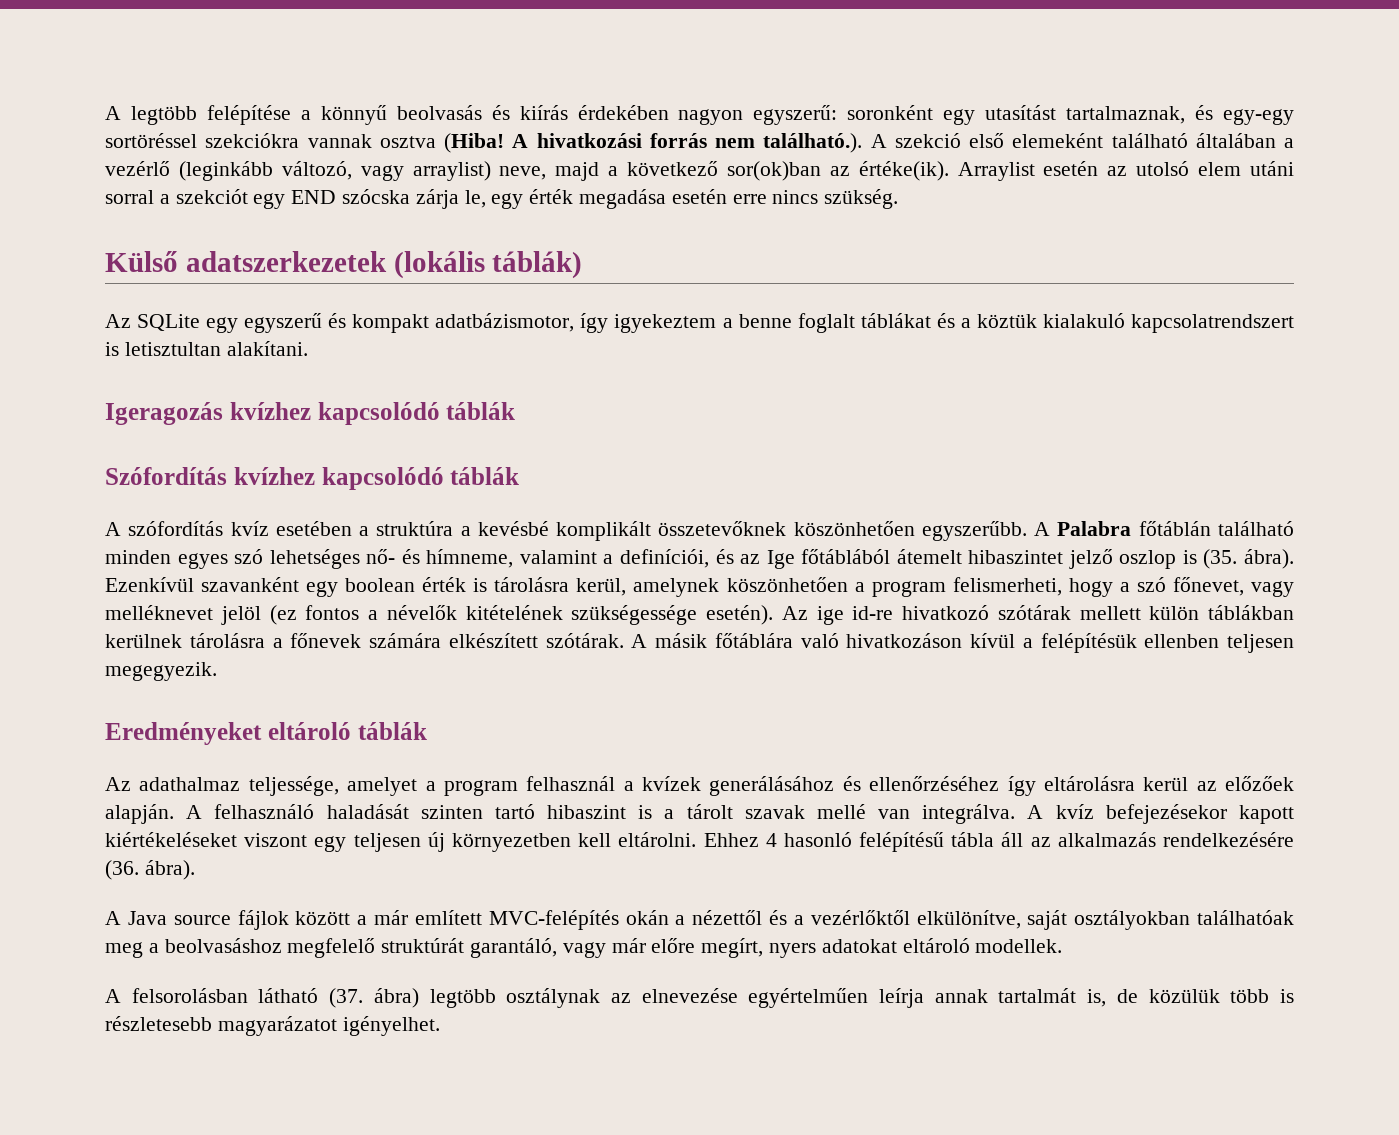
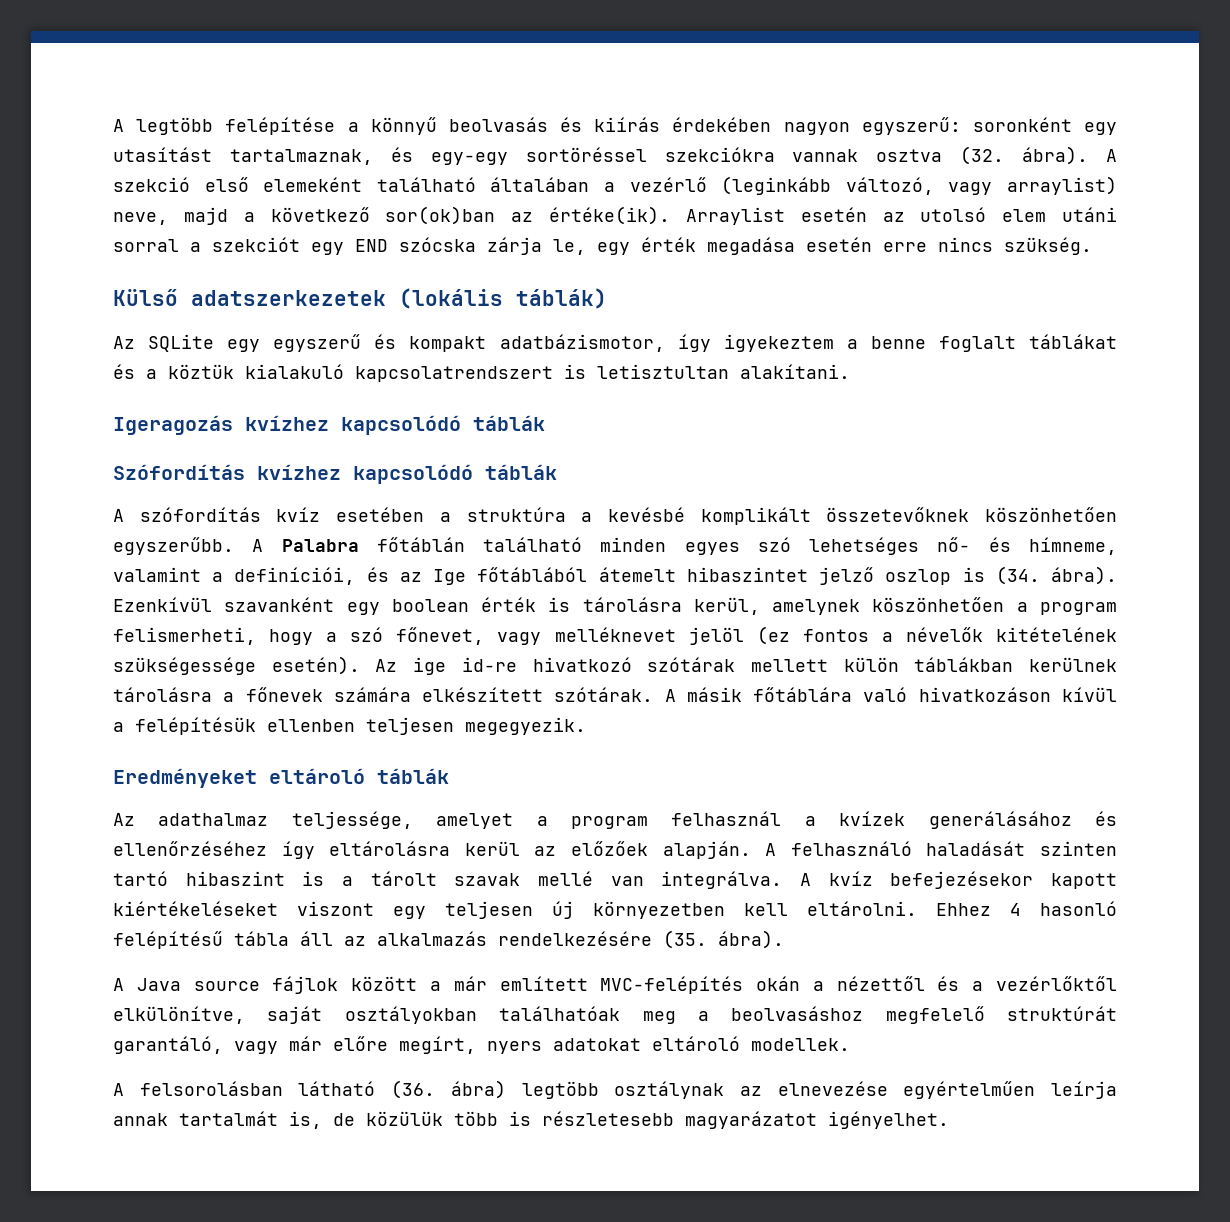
- A legtöbb felépítése a könnyű beolvasás és kiírás érdekében nagyon egyszerű: soronként egy utasítást tartalmaznak, és egy-egy sortöréssel szekciókra vannak osztva (Hiba! A hivatkozási forrás nem található.). A szekció első elemeként található általában a vezérlő (leginkább változó, vagy arraylist) neve, majd a következő sor(ok)ban az értéke(ik).
+ A legtöbb felépítése a könnyű beolvasás és kiírás érdekében nagyon egyszerű: soronként egy utasítást tartalmaznak, és egy-egy sortöréssel szekciókra vannak osztva (32. ábra). A szekció első elemeként található általában a vezérlő (leginkább változó, vagy arraylist) neve, majd a következő sor(ok)ban az értéke(ik).
- A Palabra főtáblán található minden egyes szó lehetséges nő- és hímneme, valamint a definíciói, és az Ige főtáblából átemelt hibaszintet jelző oszlop is (35. ábra).
+ A Palabra főtáblán található minden egyes szó lehetséges nő- és hímneme, valamint a definíciói, és az Ige főtáblából átemelt hibaszintet jelző oszlop is (34. ábra).
- Ehhez 4 hasonló felépítésű tábla áll az alkalmazás rendelkezésére (36. ábra).
+ Ehhez 4 hasonló felépítésű tábla áll az alkalmazás rendelkezésére (35. ábra).
- A felsorolásban látható (37. ábra) legtöbb osztálynak az elnevezése egyértelműen leírja annak tartalmát is, de közülük több is részletesebb magyarázatot igényelhet.
+ A felsorolásban látható (36. ábra) legtöbb osztálynak az elnevezése egyértelműen leírja annak tartalmát is, de közülük több is részletesebb magyarázatot igényelhet.

